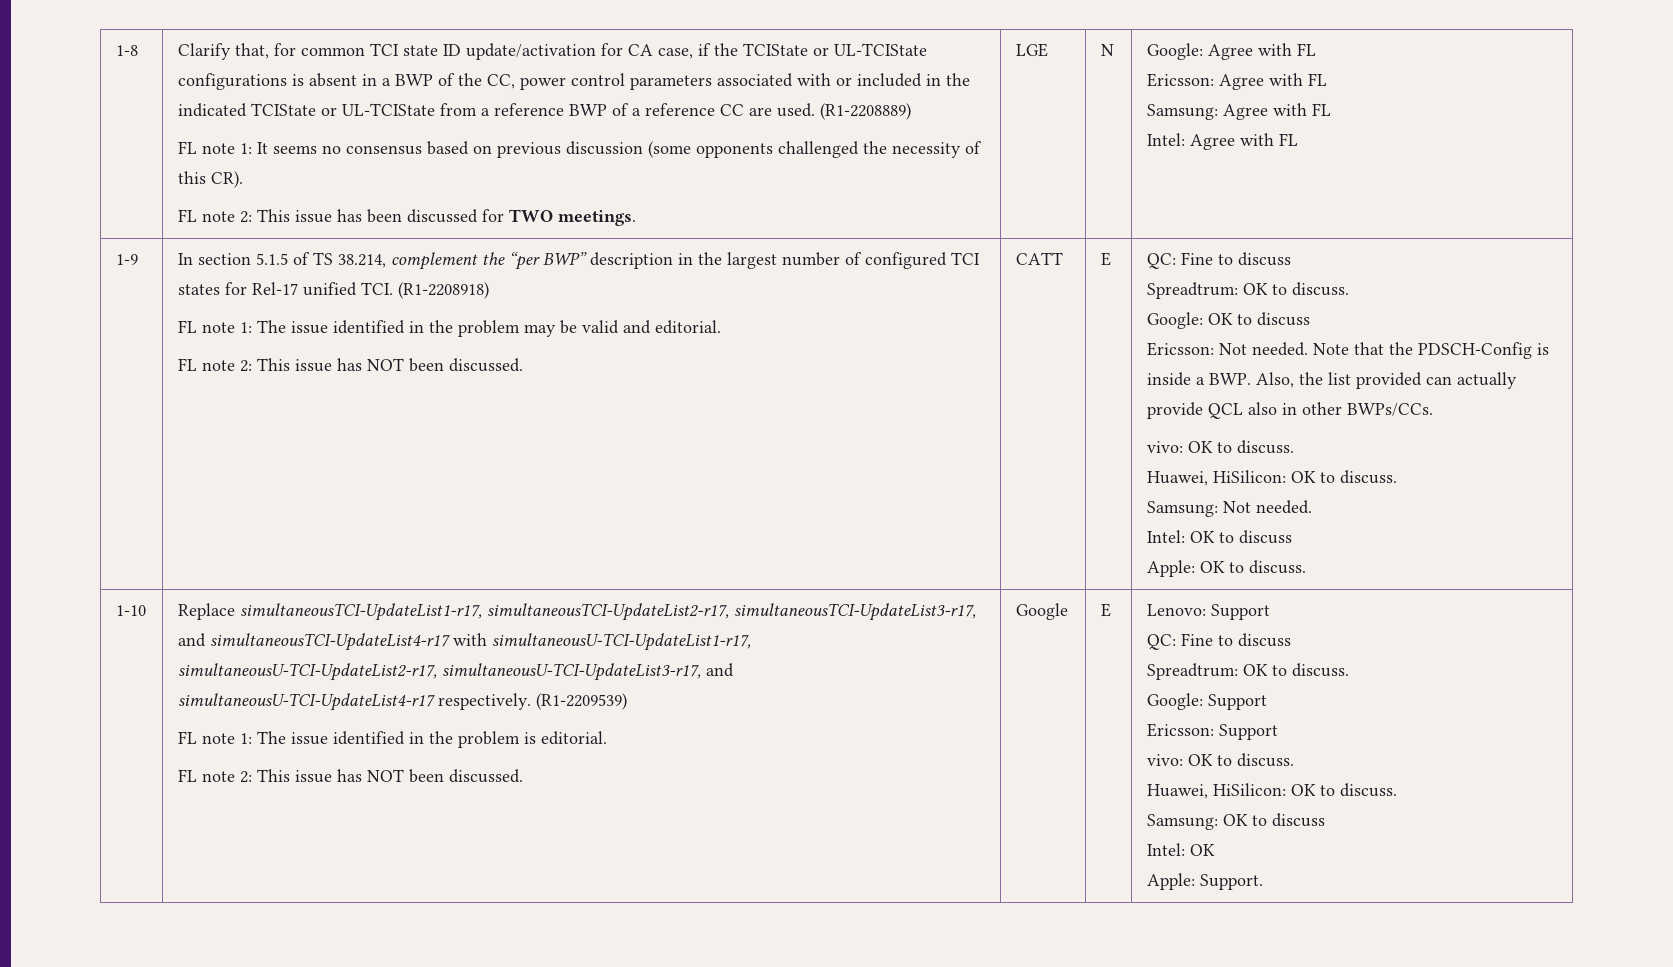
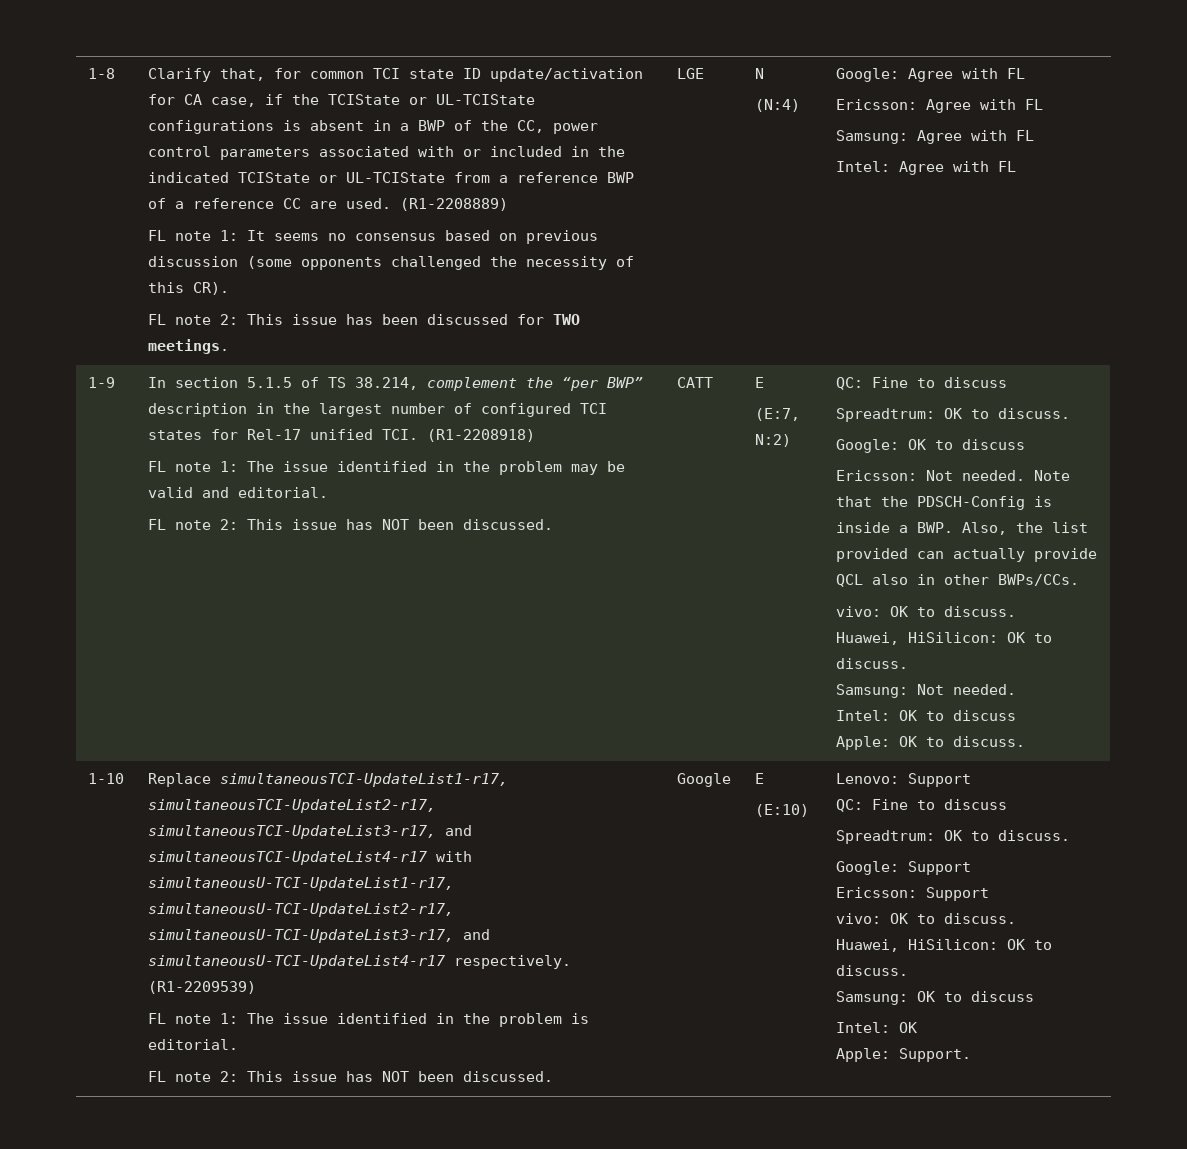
+ (N:4)
+ (E:7, N:2)
+ (E:10)

